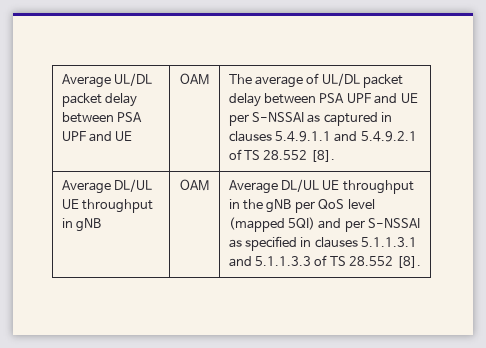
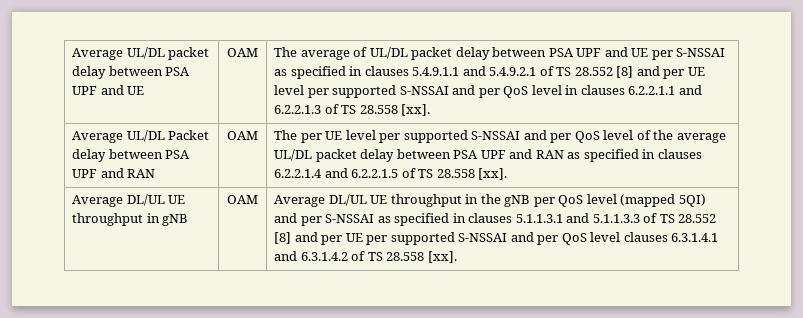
- The average of UL/DL packet delay between PSA UPF and UE per S-NSSAI as captured in clauses 5.4.9.1.1 and 5.4.9.2.1 of TS 28.552 [8].
+ The average of UL/DL packet delay between PSA UPF and UE per S-NSSAI as specified in clauses 5.4.9.1.1 and 5.4.9.2.1 of TS 28.552 [8] and per UE level per supported S-NSSAI and per QoS level in clauses 6.2.2.1.1 and 6.2.2.1.3 of TS 28.558 [xx].
+ Average UL/DL Packet delay between PSA UPF and RAN | OAM | The per UE level per supported S-NSSAI and per QoS level of the average UL/DL packet delay between PSA UPF and RAN as specified in clauses 6.2.2.1.4 and 6.2.2.1.5 of TS 28.558 [xx].
- Average DL/UL UE throughput in the gNB per QoS level (mapped 5QI) and per S-NSSAI as specified in clauses 5.1.1.3.1 and 5.1.1.3.3 of TS 28.552 [8].
+ Average DL/UL UE throughput in the gNB per QoS level (mapped 5QI) and per S-NSSAI as specified in clauses 5.1.1.3.1 and 5.1.1.3.3 of TS 28.552 [8] and per UE per supported S-NSSAI and per QoS level clauses 6.3.1.4.1 and 6.3.1.4.2 of TS 28.558 [xx].

